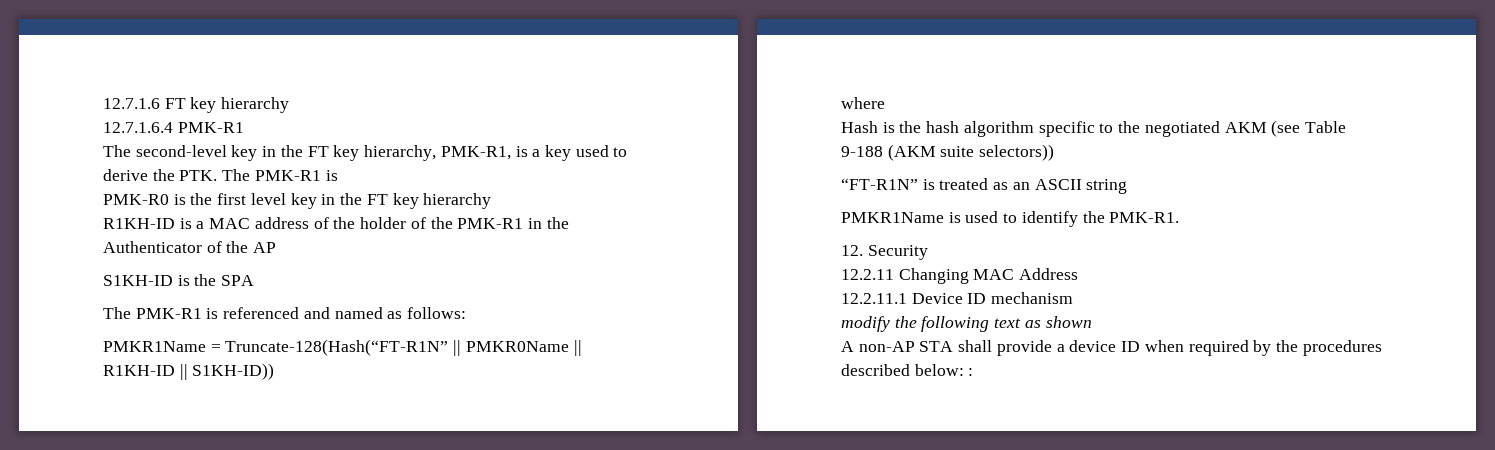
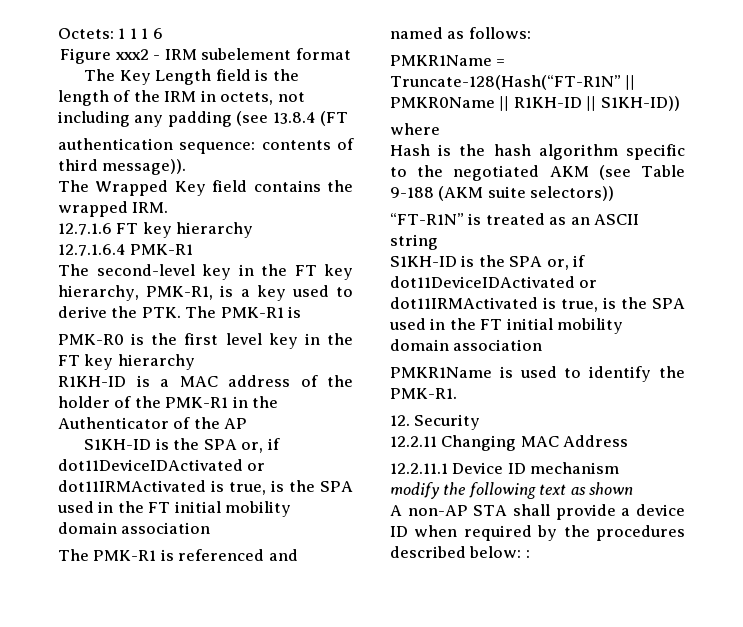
+ Octets: 1 1 1 6
+ Figure xxx2 - IRM subelement format
+ The Key Length field is the length of the IRM in octets, not including any padding (see 13.8.4 (FT
+ authentication sequence: contents of third message)).
+ The Wrapped Key field contains the wrapped IRM.
  R1KH-ID is a MAC address of the holder of the PMK-R1 in the Authenticator of the AP
- S1KH-ID is the SPA
+ S1KH-ID is the SPA or, if dot11DeviceIDActivated or dot11IRMActivated is true, is the SPA used in the FT initial mobility domain association
  “FT-R1N” is treated as an ASCII string
+ S1KH-ID is the SPA or, if dot11DeviceIDActivated or dot11IRMActivated is true, is the SPA used in the FT initial mobility domain association

